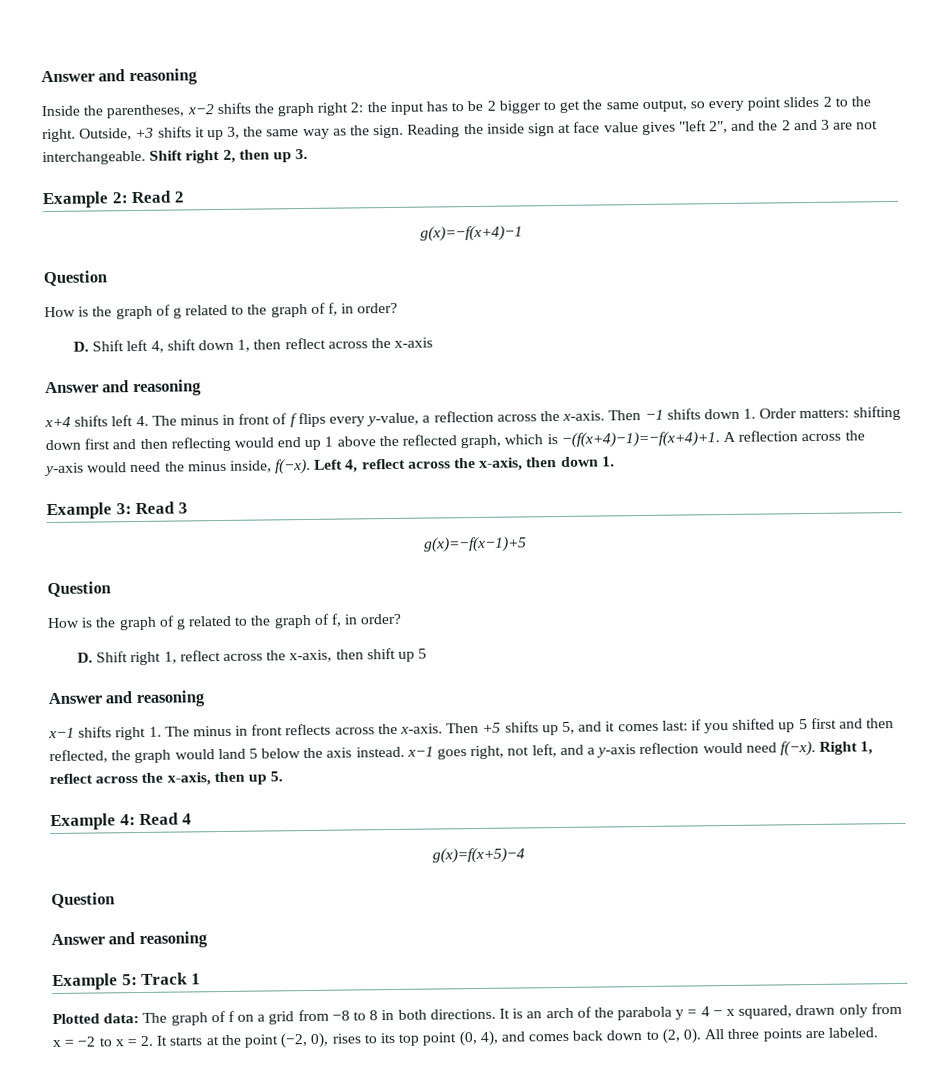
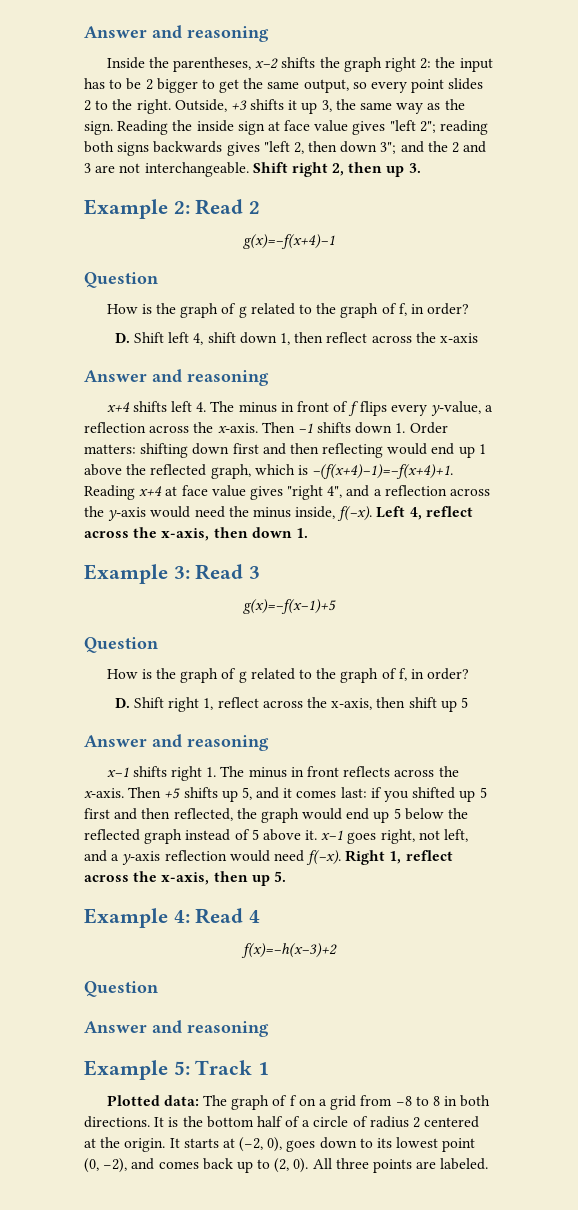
- Reading the inside sign at face value gives "left 2", and the 2 and 3 are not interchangeable.
+ Reading the inside sign at face value gives "left 2"; reading both signs backwards gives "left 2, then down 3"; and the 2 and 3 are not interchangeable.
- A reflection across the y-axis would need the minus inside, f(−x).
+ Reading x+4 at face value gives "right 4", and a reflection across the y-axis would need the minus inside, f(−x).
- Then +5 shifts up 5, and it comes last: if you shifted up 5 first and then reflected, the graph would land 5 below the axis instead. x−1 goes right, not left, and a y-axis reflection would need f(−x).
+ Then +5 shifts up 5, and it comes last: if you shifted up 5 first and then reflected, the graph would end up 5 below the reflected graph instead of 5 above it. x−1 goes right, not left, and a y-axis reflection would need f(−x).
- g(x)=f(x+5)−4
+ f(x)=−h(x−3)+2
- It is an arch of the parabola y = 4 − x squared, drawn only from x = −2 to x = 2. It starts at the point (−2, 0), rises to its top point (0, 4), and comes back down to (2, 0).
+ It is the bottom half of a circle of radius 2 centered at the origin. It starts at (−2, 0), goes down to its lowest point (0, −2), and comes back up to (2, 0).

